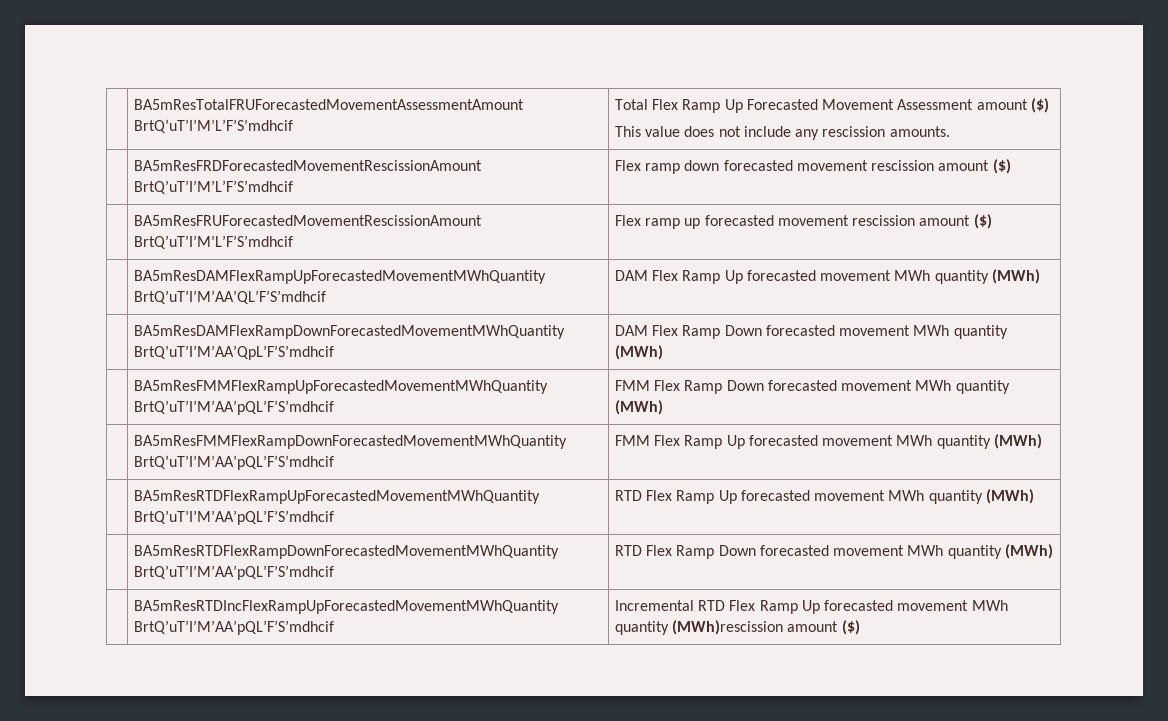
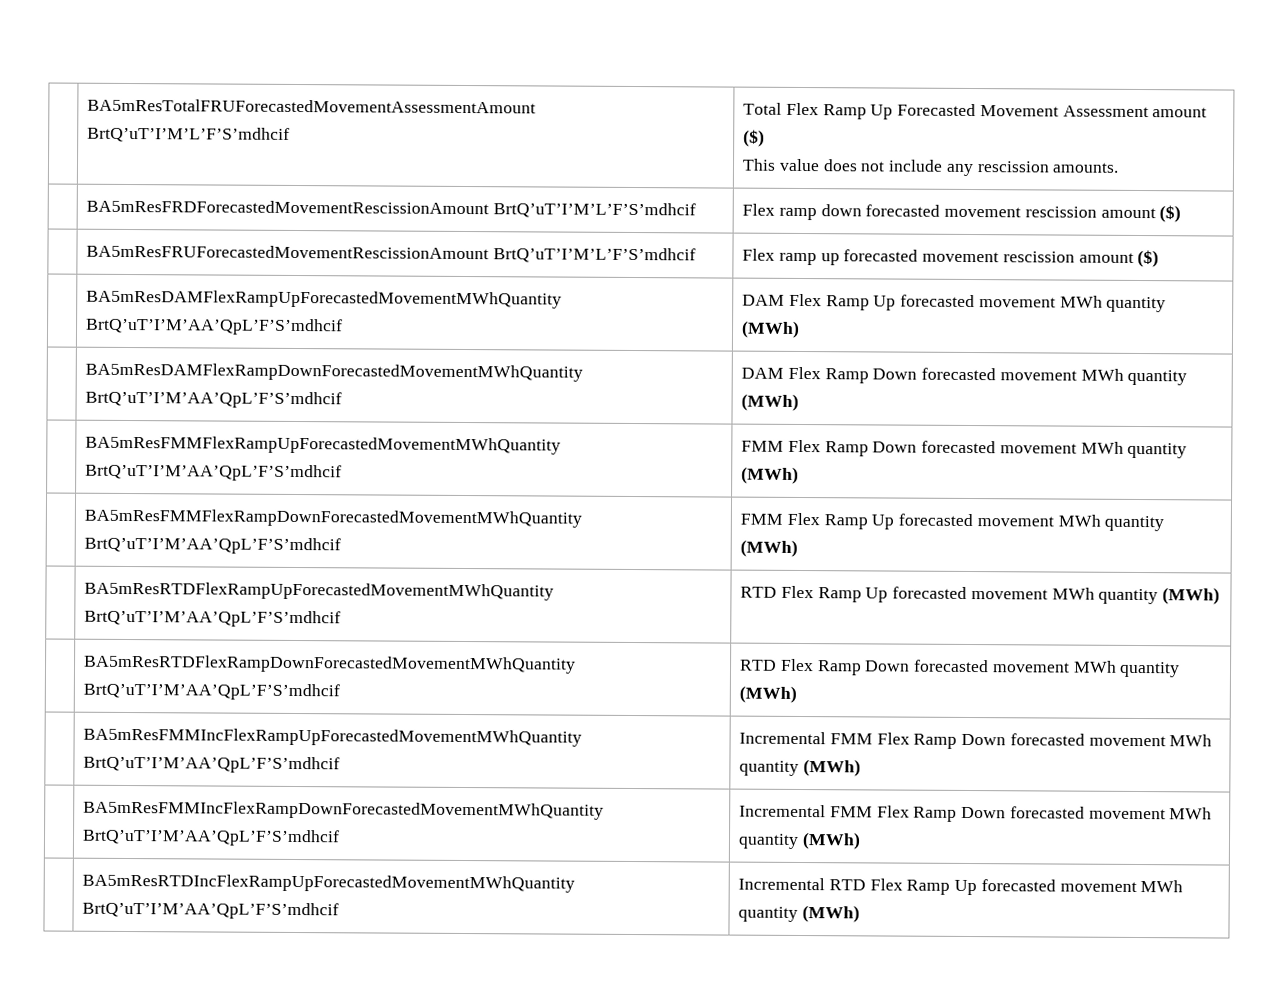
- | BA5mResDAMFlexRampUpForecastedMovementMWhQuantity BrtQ’uT’I’M’AA’QL’F’S’mdhcif | DAM Flex Ramp Up forecasted movement MWh quantity (MWh)
+ | BA5mResDAMFlexRampUpForecastedMovementMWhQuantity BrtQ’uT’I’M’AA’QpL’F’S’mdhcif | DAM Flex Ramp Up forecasted movement MWh quantity (MWh)
- | BA5mResFMMFlexRampUpForecastedMovementMWhQuantity BrtQ’uT’I’M’AA’pQL’F’S’mdhcif | FMM Flex Ramp Down forecasted movement MWh quantity (MWh)
+ | BA5mResFMMFlexRampUpForecastedMovementMWhQuantity BrtQ’uT’I’M’AA’QpL’F’S’mdhcif | FMM Flex Ramp Down forecasted movement MWh quantity (MWh)
- | BA5mResFMMFlexRampDownForecastedMovementMWhQuantity BrtQ’uT’I’M’AA’pQL’F’S’mdhcif | FMM Flex Ramp Up forecasted movement MWh quantity (MWh)
+ | BA5mResFMMFlexRampDownForecastedMovementMWhQuantity BrtQ’uT’I’M’AA’QpL’F’S’mdhcif | FMM Flex Ramp Up forecasted movement MWh quantity (MWh)
- | BA5mResRTDFlexRampUpForecastedMovementMWhQuantity BrtQ’uT’I’M’AA’pQL’F’S’mdhcif | RTD Flex Ramp Up forecasted movement MWh quantity (MWh)
+ | BA5mResRTDFlexRampUpForecastedMovementMWhQuantity BrtQ’uT’I’M’AA’QpL’F’S’mdhcif | RTD Flex Ramp Up forecasted movement MWh quantity (MWh)
- | BA5mResRTDFlexRampDownForecastedMovementMWhQuantity BrtQ’uT’I’M’AA’pQL’F’S’mdhcif | RTD Flex Ramp Down forecasted movement MWh quantity (MWh)
+ | BA5mResRTDFlexRampDownForecastedMovementMWhQuantity BrtQ’uT’I’M’AA’QpL’F’S’mdhcif | RTD Flex Ramp Down forecasted movement MWh quantity (MWh)
+ | BA5mResFMMIncFlexRampUpForecastedMovementMWhQuantity BrtQ’uT’I’M’AA’QpL’F’S’mdhcif | Incremental FMM Flex Ramp Down forecasted movement MWh quantity (MWh)
+ | BA5mResFMMIncFlexRampDownForecastedMovementMWhQuantity BrtQ’uT’I’M’AA’QpL’F’S’mdhcif | Incremental FMM Flex Ramp Down forecasted movement MWh quantity (MWh)
- | BA5mResRTDIncFlexRampUpForecastedMovementMWhQuantity BrtQ’uT’I’M’AA’pQL’F’S’mdhcif | Incremental RTD Flex Ramp Up forecasted movement MWh quantity (MWh)rescission amount ($)
+ | BA5mResRTDIncFlexRampUpForecastedMovementMWhQuantity BrtQ’uT’I’M’AA’QpL’F’S’mdhcif | Incremental RTD Flex Ramp Up forecasted movement MWh quantity (MWh)

